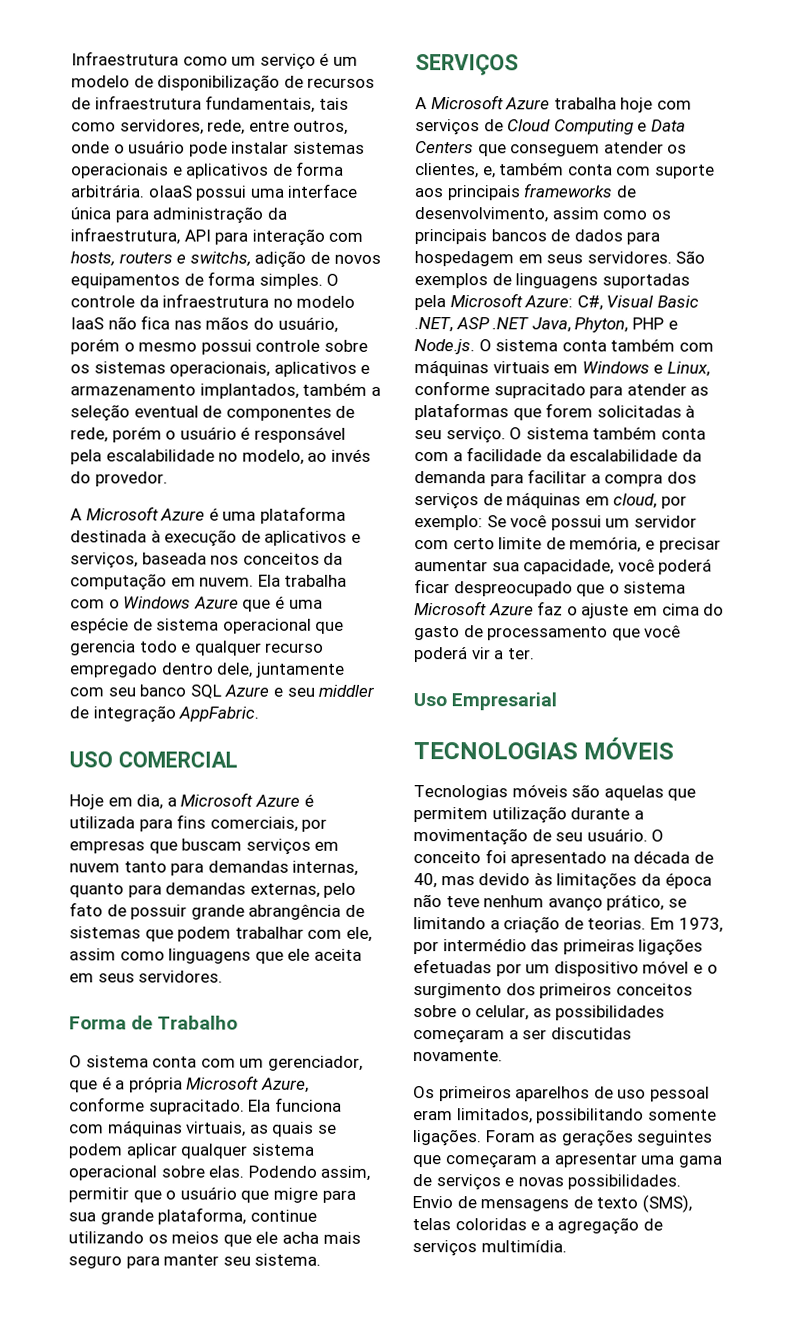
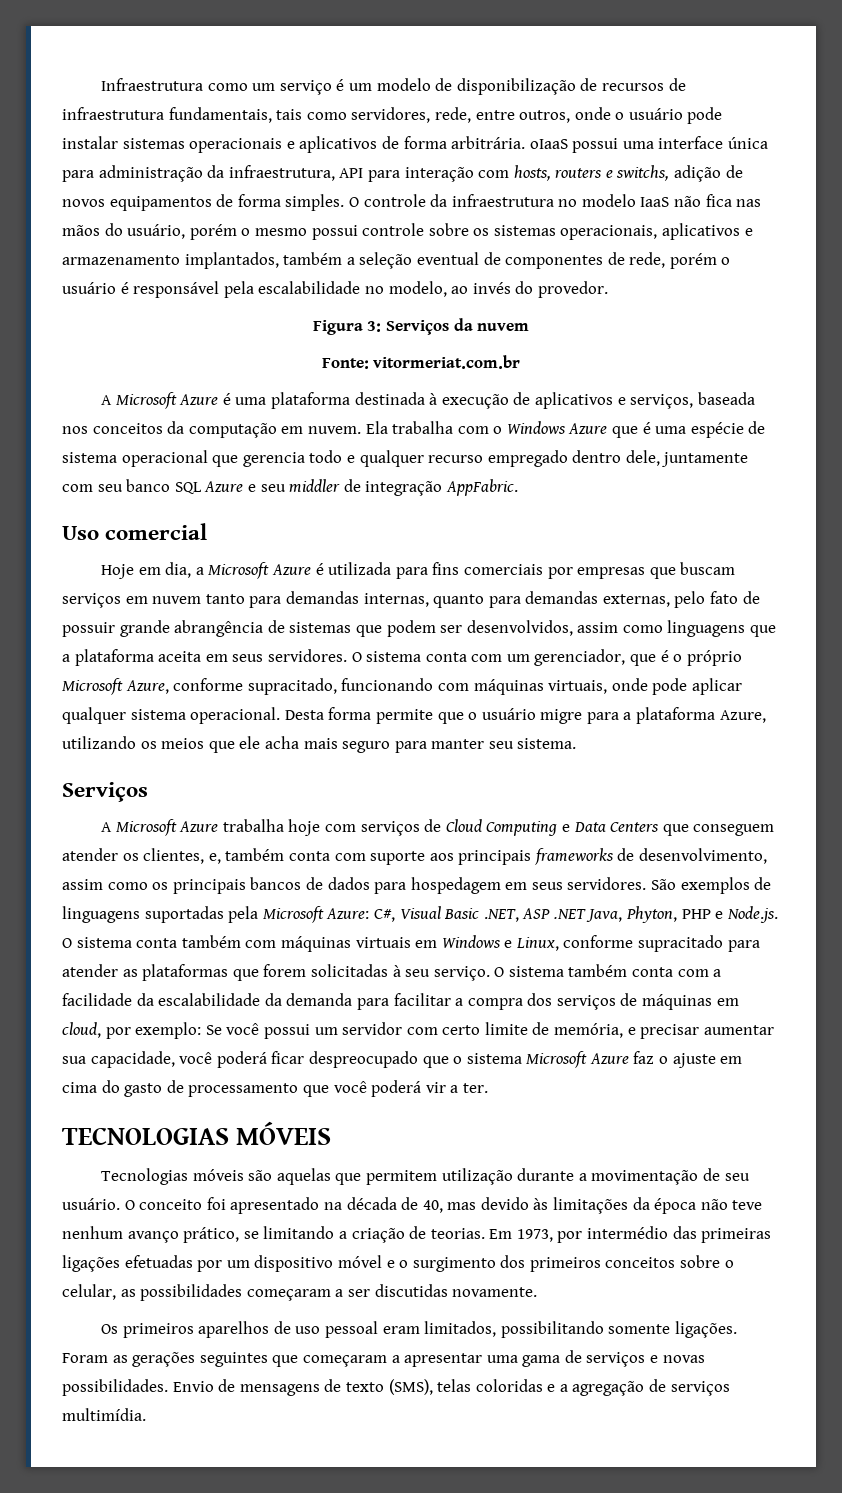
+ Figura 3: Serviços da nuvem
+ Fonte: vitormeriat.com.br
- USO COMERCIAL
+ Uso comercial
- Hoje em dia, a Microsoft Azure é utilizada para fins comerciais, por empresas que buscam serviços em nuvem tanto para demandas internas, quanto para demandas externas, pelo fato de possuir grande abrangência de sistemas que podem trabalhar com ele, assim como linguagens que ele aceita em seus servidores.
- Forma de Trabalho
- O sistema conta com um gerenciador, que é a própria Microsoft Azure, conforme supracitado. Ela funciona com máquinas virtuais, as quais se podem aplicar qualquer sistema operacional sobre elas. Podendo assim, permitir que o usuário que migre para sua grande plataforma, continue utilizando os meios que ele acha mais seguro para manter seu sistema.
- SERVIÇOS
+ Hoje em dia, a Microsoft Azure é utilizada para fins comerciais por empresas que buscam serviços em nuvem tanto para demandas internas, quanto para demandas externas, pelo fato de possuir grande abrangência de sistemas que podem ser desenvolvidos, assim como linguagens que a plataforma aceita em seus servidores. O sistema conta com um gerenciador, que é o próprio Microsoft Azure, conforme supracitado, funcionando com máquinas virtuais, onde pode aplicar qualquer sistema operacional. Desta forma permite que o usuário migre para a plataforma Azure, utilizando os meios que ele acha mais seguro para manter seu sistema.
+ Serviços
- Uso Empresarial

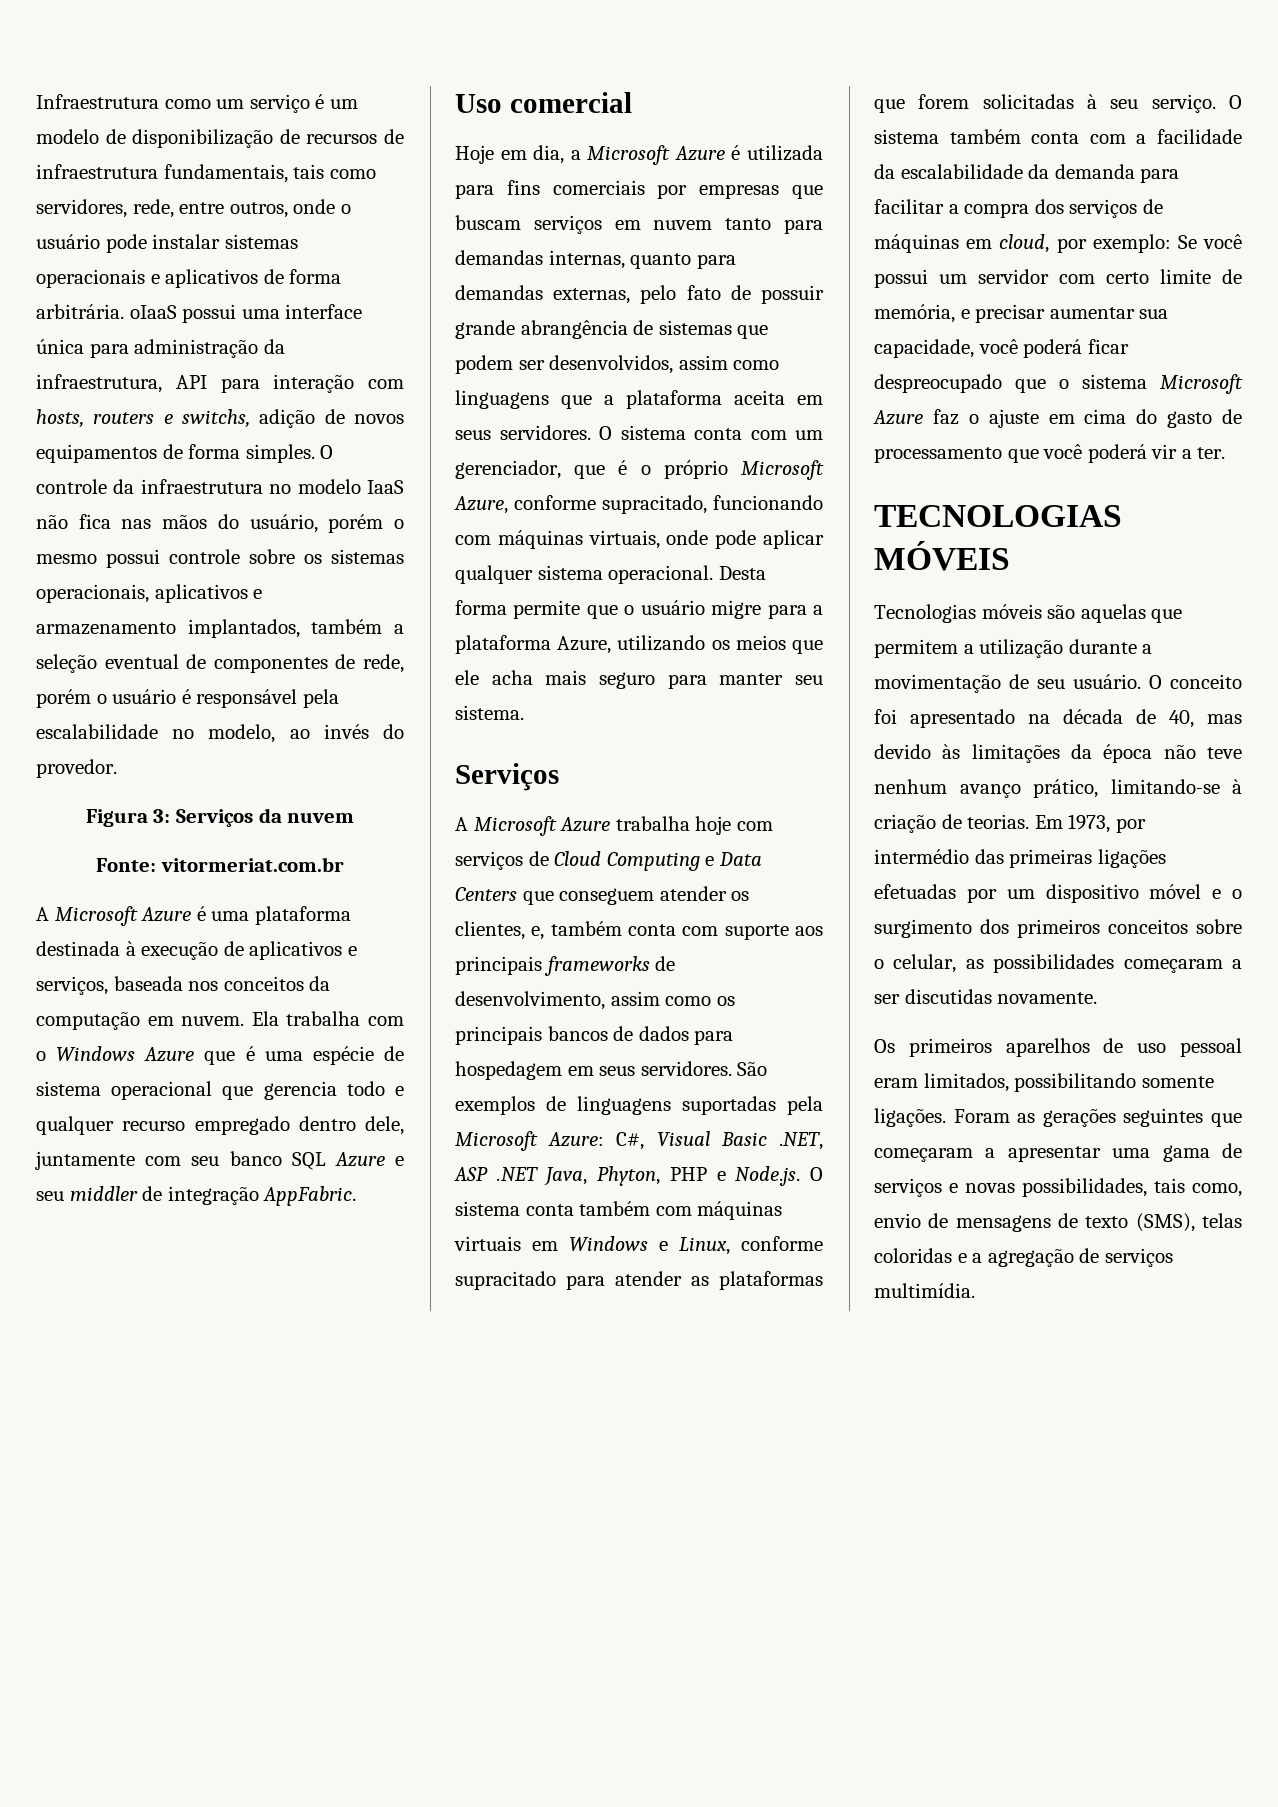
- Tecnologias móveis são aquelas que permitem utilização durante a movimentação de seu usuário.
+ Tecnologias móveis são aquelas que permitem a utilização durante a movimentação de seu usuário.
- O conceito foi apresentado na década de 40, mas devido às limitações da época não teve nenhum avanço prático, se limitando a criação de teorias.
+ O conceito foi apresentado na década de 40, mas devido às limitações da época não teve nenhum avanço prático, limitando-se à criação de teorias.
- Foram as gerações seguintes que começaram a apresentar uma gama de serviços e novas possibilidades. Envio de mensagens de texto (SMS), telas coloridas e a agregação de serviços multimídia.
+ Foram as gerações seguintes que começaram a apresentar uma gama de serviços e novas possibilidades, tais como, envio de mensagens de texto (SMS), telas coloridas e a agregação de serviços multimídia.

